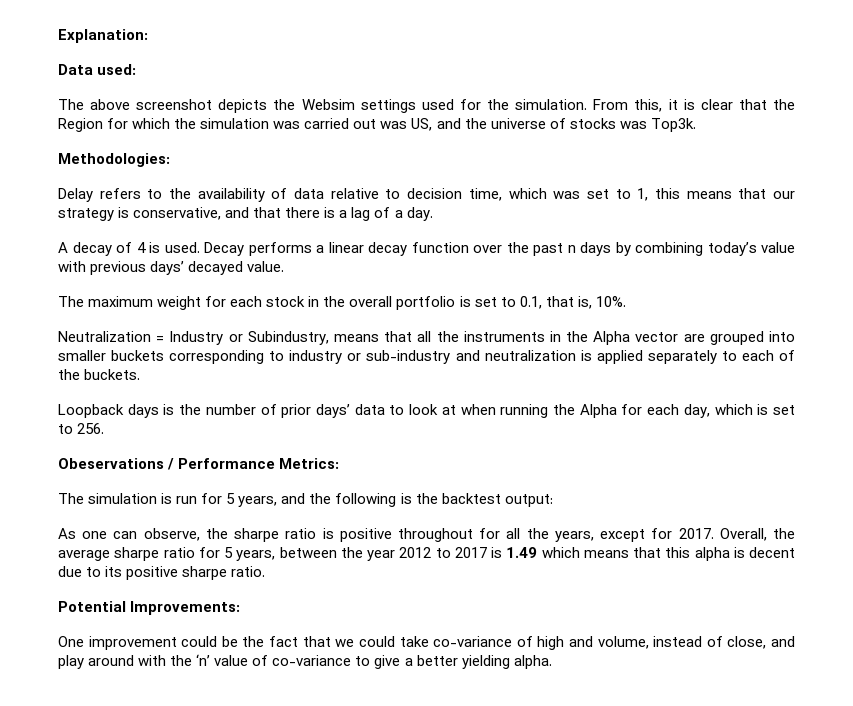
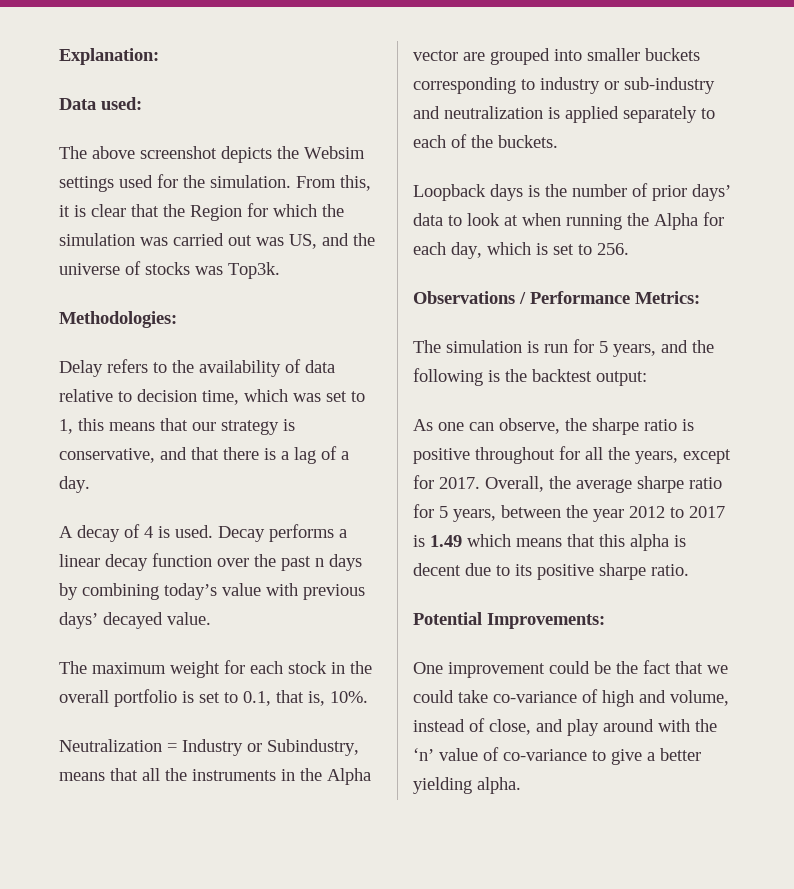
- Obeservations / Performance Metrics:
+ Observations / Performance Metrics:

